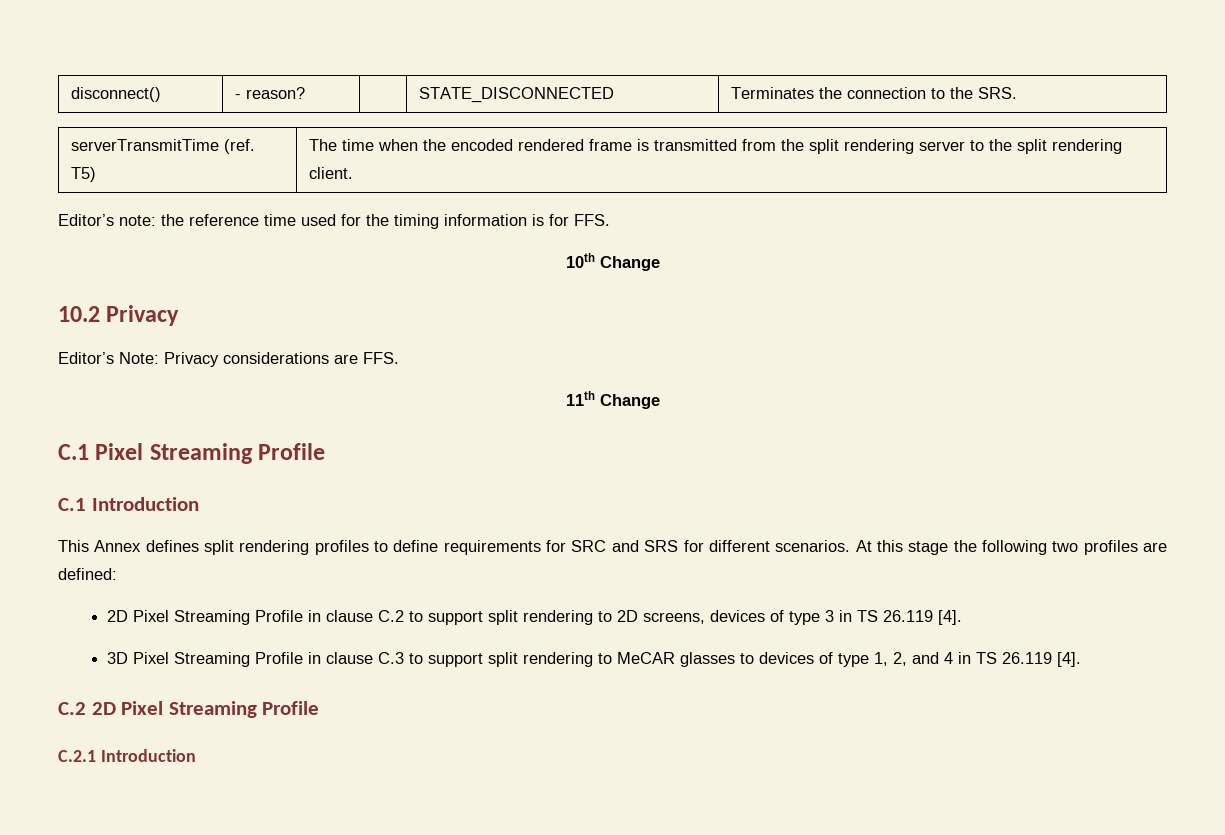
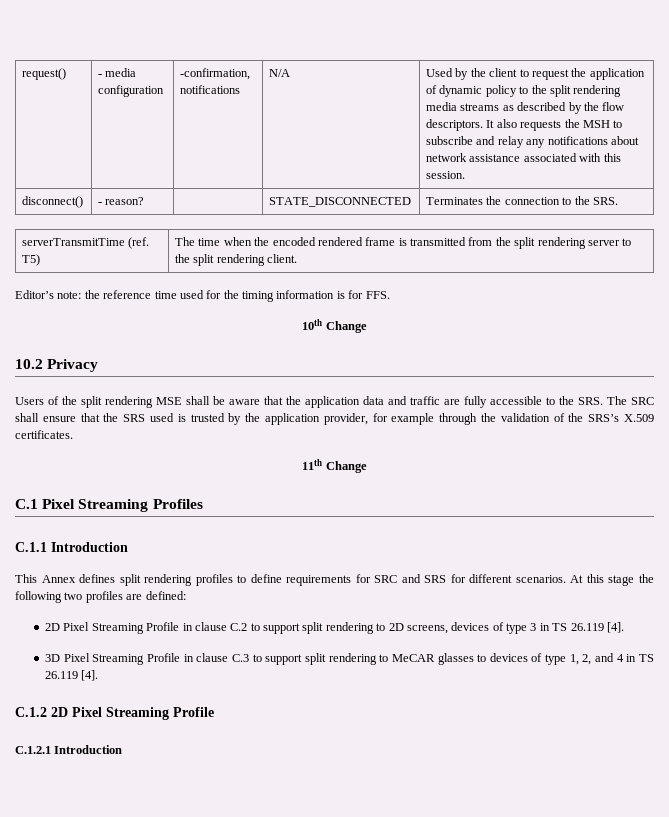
+ request() | - media configuration | -confirmation, notifications | N/A | Used by the client to request the application of dynamic policy to the split rendering media streams as described by the flow descriptors. It also requests the MSH to subscribe and relay any notifications about network assistance associated with this session.
- Editor’s Note: Privacy considerations are FFS.
+ Users of the split rendering MSE shall be aware that the application data and traffic are fully accessible to the SRS. The SRC shall ensure that the SRS used is trusted by the application provider, for example through the validation of the SRS’s X.509 certificates.
- C.1 Pixel Streaming Profile
- C.1 Introduction
+ C.1 Pixel Streaming Profiles
+ C.1.1 Introduction
- C.2 2D Pixel Streaming Profile
+ C.1.2 2D Pixel Streaming Profile
- C.2.1 Introduction
+ C.1.2.1 Introduction

